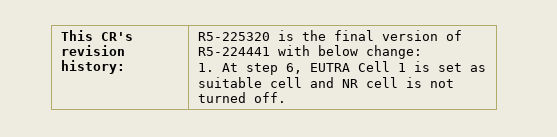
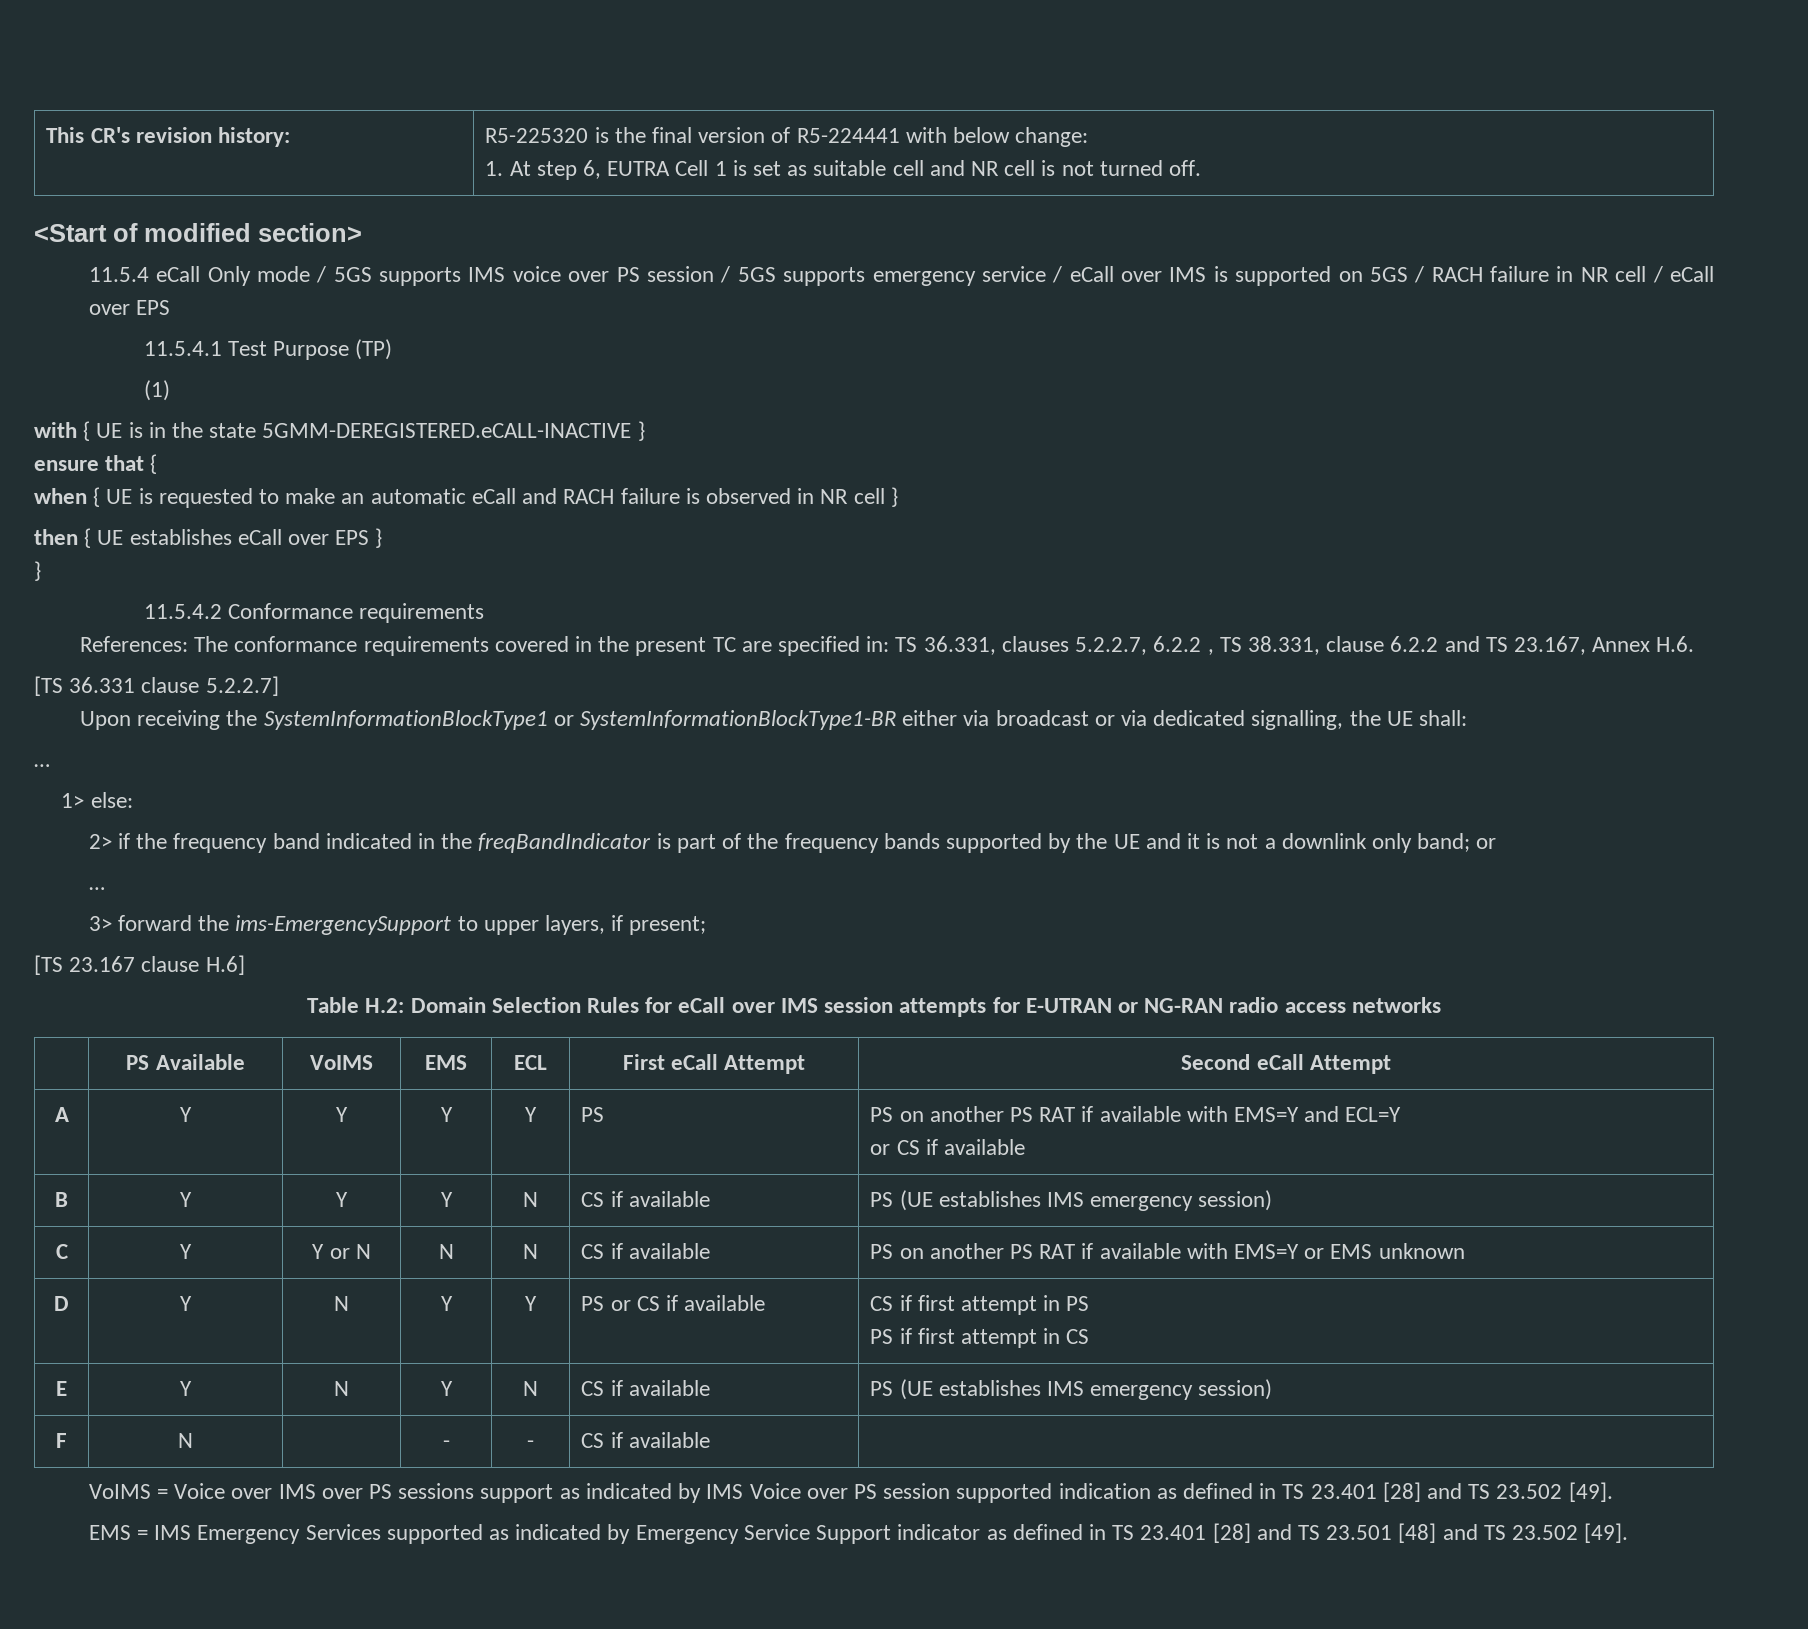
+ <Start of modified section>
+ 11.5.4 eCall Only mode / 5GS supports IMS voice over PS session / 5GS supports emergency service / eCall over IMS is supported on 5GS / RACH failure in NR cell / eCall over EPS
+ 11.5.4.1 Test Purpose (TP)
+ (1)
+ with { UE is in the state 5GMM-DEREGISTERED.eCALL-INACTIVE }
+ ensure that {
+ when { UE is requested to make an automatic eCall and RACH failure is observed in NR cell }
+ then { UE establishes eCall over EPS }
+ }
+ 11.5.4.2 Conformance requirements
+ References: The conformance requirements covered in the present TC are specified in: TS 36.331, clauses 5.2.2.7, 6.2.2 , TS 38.331, clause 6.2.2 and TS 23.167, Annex H.6.
+ [TS 36.331 clause 5.2.2.7]
+ Upon receiving the SystemInformationBlockType1 or SystemInformationBlockType1-BR either via broadcast or via dedicated signalling, the UE shall:
+ …
+ 1> else:
+ 2> if the frequency band indicated in the freqBandIndicator is part of the frequency bands supported by the UE and it is not a downlink only band; or
+ …
+ 3> forward the ims-EmergencySupport to upper layers, if present;
+ [TS 23.167 clause H.6]
+ Table H.2: Domain Selection Rules for eCall over IMS session attempts for E-UTRAN or NG-RAN radio access networks
+ | PS Available | VoIMS | EMS | ECL | First eCall Attempt | Second eCall Attempt
+ A | Y | Y | Y | Y | PS | PS on another PS RAT if available with EMS=Y and ECL=Y
+ or CS if available
+ B | Y | Y | Y | N | CS if available | PS (UE establishes IMS emergency session)
+ C | Y | Y or N | N | N | CS if available | PS on another PS RAT if available with EMS=Y or EMS unknown
+ D | Y | N | Y | Y | PS or CS if available | CS if first attempt in PS
+ PS if first attempt in CS
+ E | Y | N | Y | N | CS if available | PS (UE establishes IMS emergency session)
+ F | N | | - | - | CS if available |
+ VoIMS = Voice over IMS over PS sessions support as indicated by IMS Voice over PS session supported indication as defined in TS 23.401 [28] and TS 23.502 [49].
+ EMS = IMS Emergency Services supported as indicated by Emergency Service Support indicator as defined in TS 23.401 [28] and TS 23.501 [48] and TS 23.502 [49].

